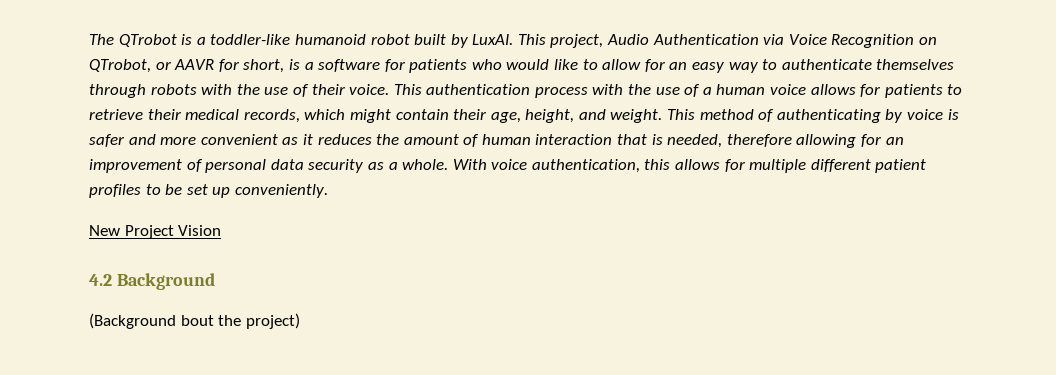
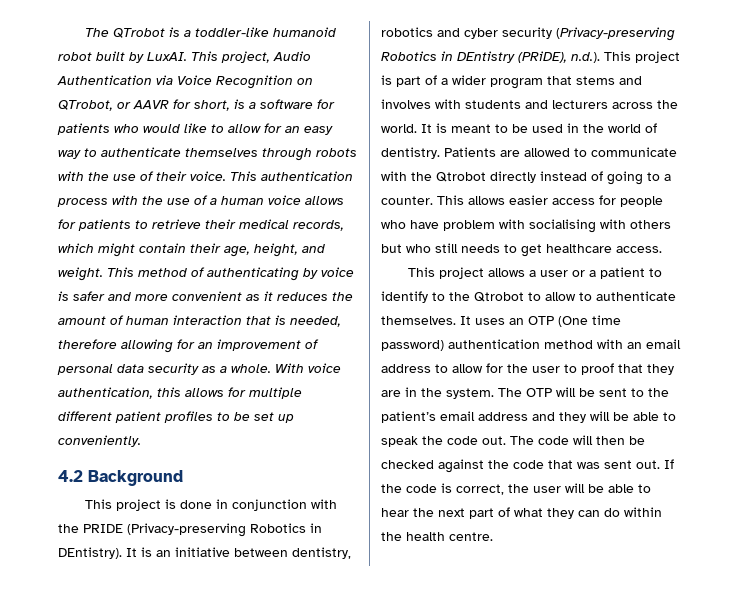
- New Project Vision
- (Background bout the project)
+ This project is done in conjunction with the PRIDE (Privacy-preserving Robotics in DEntistry). It is an initiative between dentistry, robotics and cyber security (Privacy-preserving Robotics in DEntistry (PRiDE), n.d.). This project is part of a wider program that stems and involves with students and lecturers across the world. It is meant to be used in the world of dentistry. Patients are allowed to communicate with the Qtrobot directly instead of going to a counter. This allows easier access for people who have problem with socialising with others but who still needs to get healthcare access.
+ This project allows a user or a patient to identify to the Qtrobot to allow to authenticate themselves. It uses an OTP (One time password) authentication method with an email address to allow for the user to proof that they are in the system. The OTP will be sent to the patient’s email address and they will be able to speak the code out. The code will then be checked against the code that was sent out. If the code is correct, the user will be able to hear the next part of what they can do within the health centre.

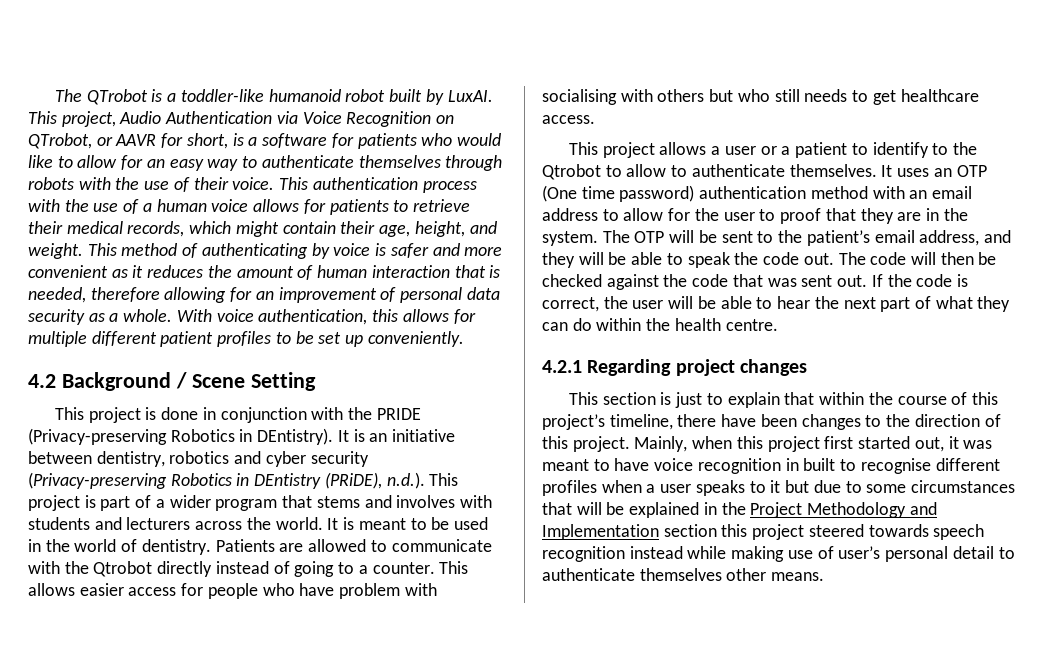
- 4.2 Background
+ 4.2 Background / Scene Setting
- The OTP will be sent to the patient’s email address and they will be able to speak the code out.
+ The OTP will be sent to the patient’s email address, and they will be able to speak the code out.
+ 4.2.1 Regarding project changes
+ This section is just to explain that within the course of this project’s timeline, there have been changes to the direction of this project. Mainly, when this project first started out, it was meant to have voice recognition in built to recognise different profiles when a user speaks to it but due to some circumstances that will be explained in the Project Methodology and Implementation section this project steered towards speech recognition instead while making use of user’s personal detail to authenticate themselves other means.

